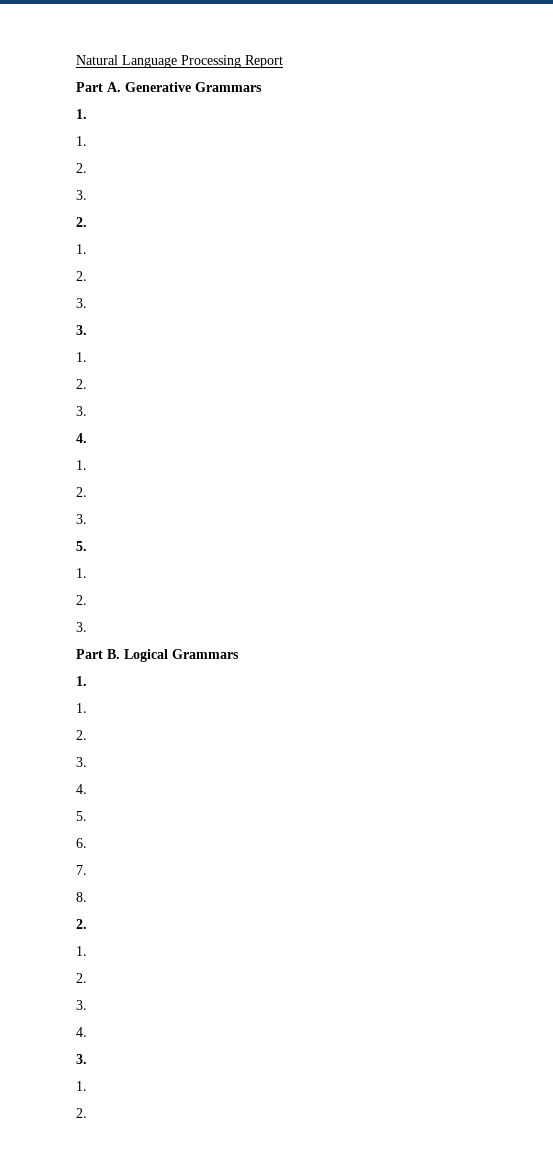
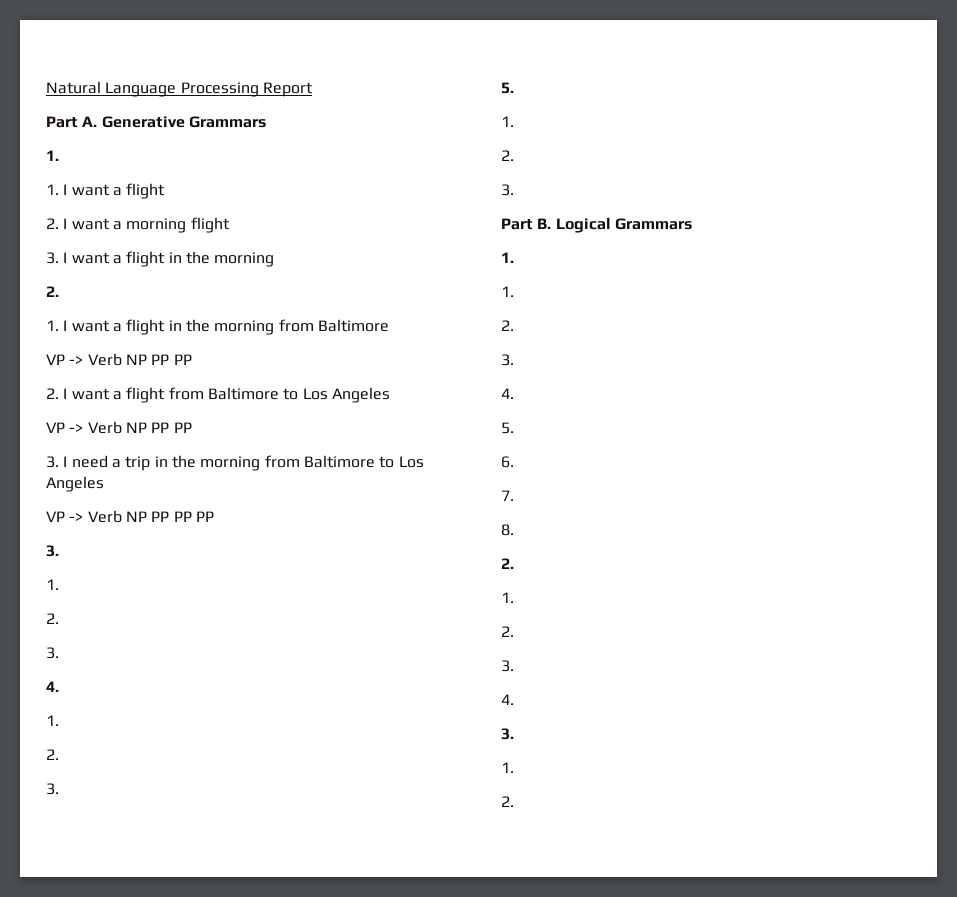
  Part A. Generative Grammars
  1.
- 1.
+ 1. I want a flight
+ 2. I want a morning flight
+ 3. I want a flight in the morning
  2.
- 3.
- 2.
- 1.
- 2.
- 3.
+ 1. I want a flight in the morning from Baltimore
+ VP -> Verb NP PP PP
+ 2. I want a flight from Baltimore to Los Angeles
+ VP -> Verb NP PP PP
+ 3. I need a trip in the morning from Baltimore to Los Angeles
+ VP -> Verb NP PP PP PP

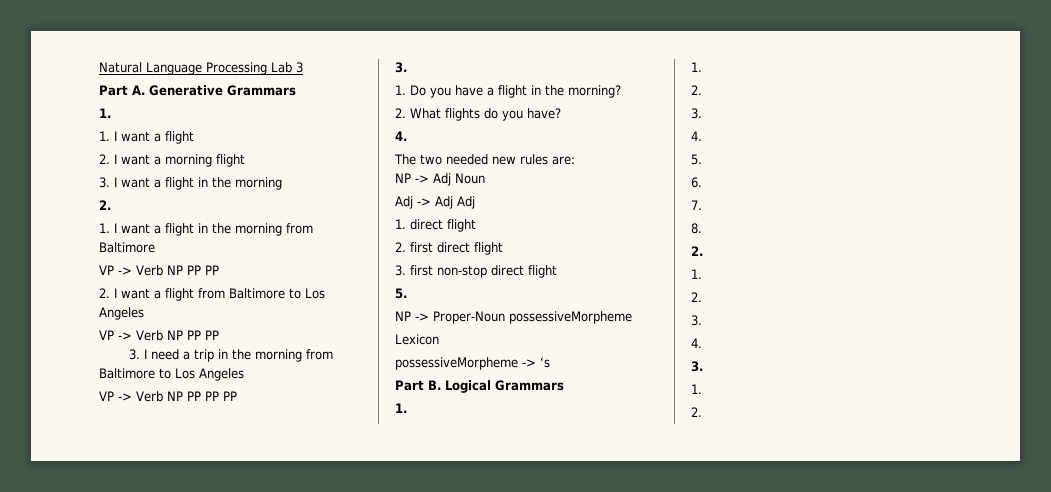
- Natural Language Processing Report
+ Natural Language Processing Lab 3
  VP -> Verb NP PP PP PP
  3.
- 1.
- 2.
- 3.
+ 1. Do you have a flight in the morning?
+ 2. What flights do you have?
  4.
- 1.
- 2.
- 3.
+ The two needed new rules are:
+ NP -> Adj Noun
+ Adj -> Adj Adj
+ 1. direct flight
+ 2. first direct flight
+ 3. first non-stop direct flight
  5.
- 1.
- 2.
- 3.
+ NP -> Proper-Noun possessiveMorpheme
+ Lexicon
+ possessiveMorpheme -> ‘s

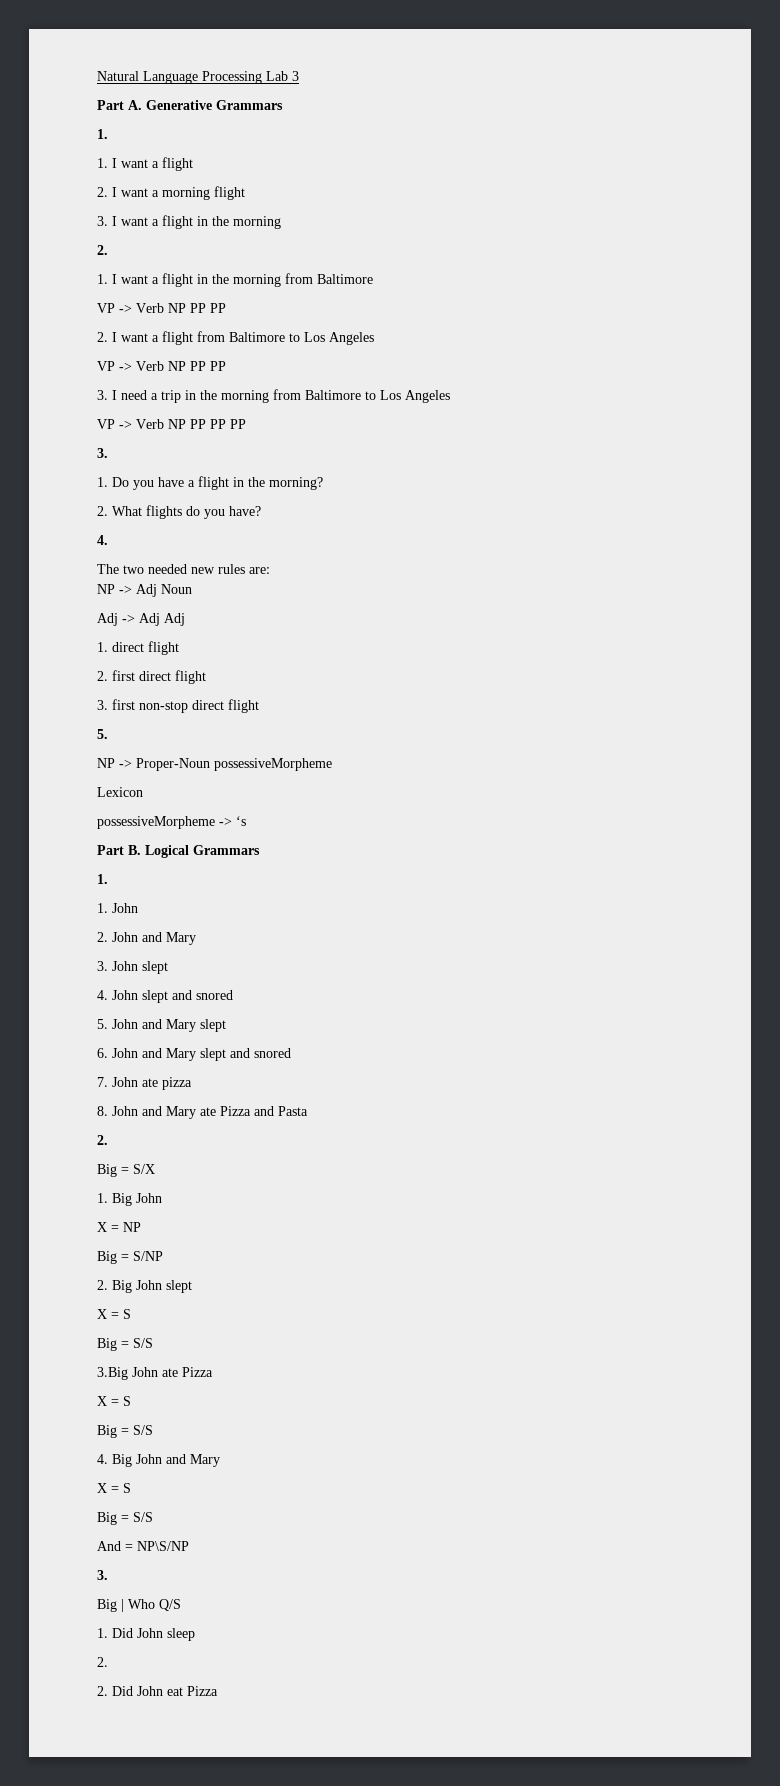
  Part B. Logical Grammars
  1.
- 1.
+ 1. John
+ 2. John and Mary
+ 3. John slept
+ 4. John slept and snored
+ 5. John and Mary slept
+ 6. John and Mary slept and snored
+ 7. John ate pizza
+ 8. John and Mary ate Pizza and Pasta
  2.
+ Big = S/X
+ 1. Big John
+ X = NP
+ Big = S/NP
+ 2. Big John slept
+ X = S
+ Big = S/S
+ 3.Big John ate Pizza
+ X = S
+ Big = S/S
+ 4. Big John and Mary
+ X = S
+ Big = S/S
+ And = NP\S/NP
  3.
- 4.
- 5.
- 6.
- 7.
- 8.
+ Big | Who Q/S
+ 1. Did John sleep
  2.
- 1.
- 2.
- 3.
- 4.
- 3.
- 1.
- 2.
+ 2. Did John eat Pizza

